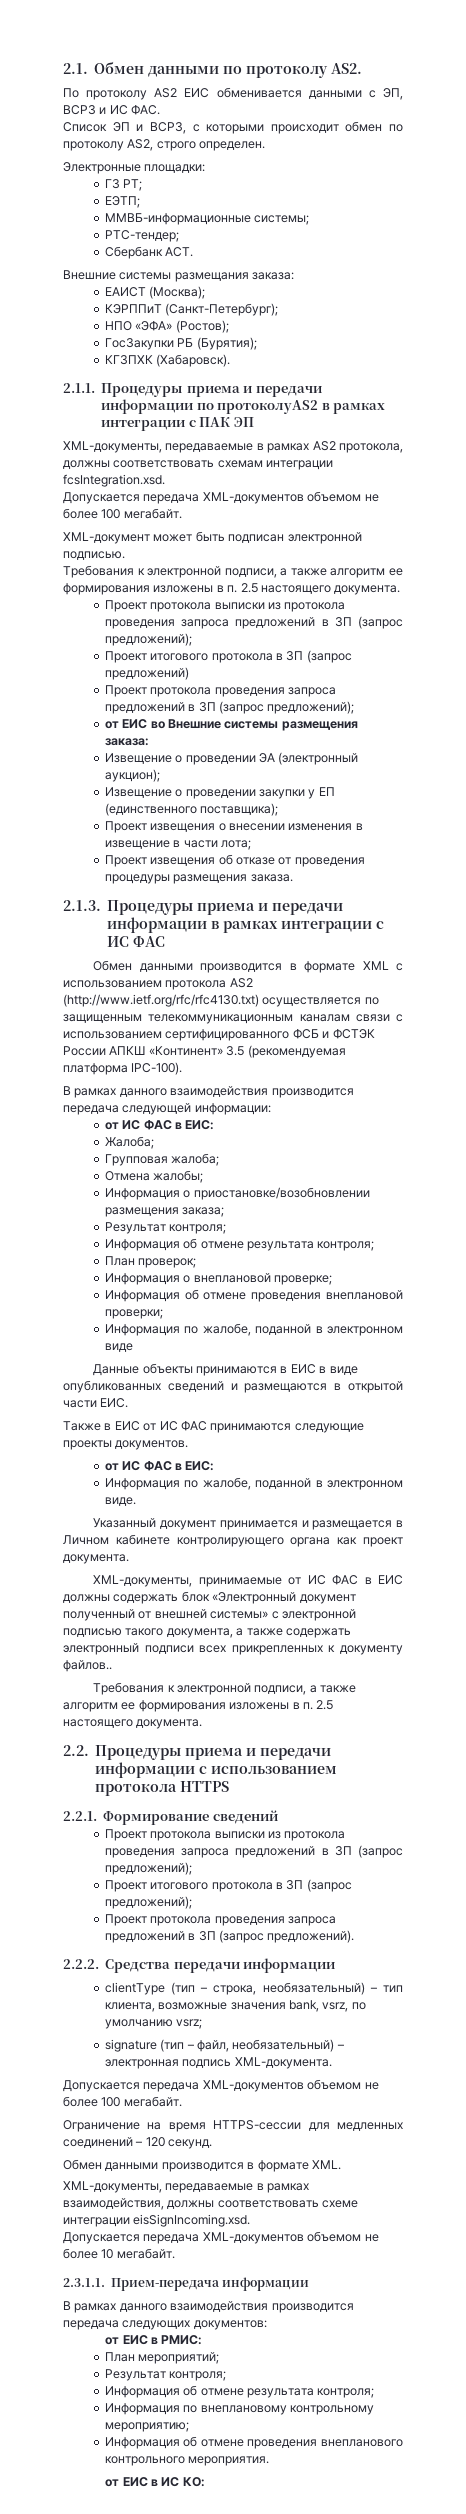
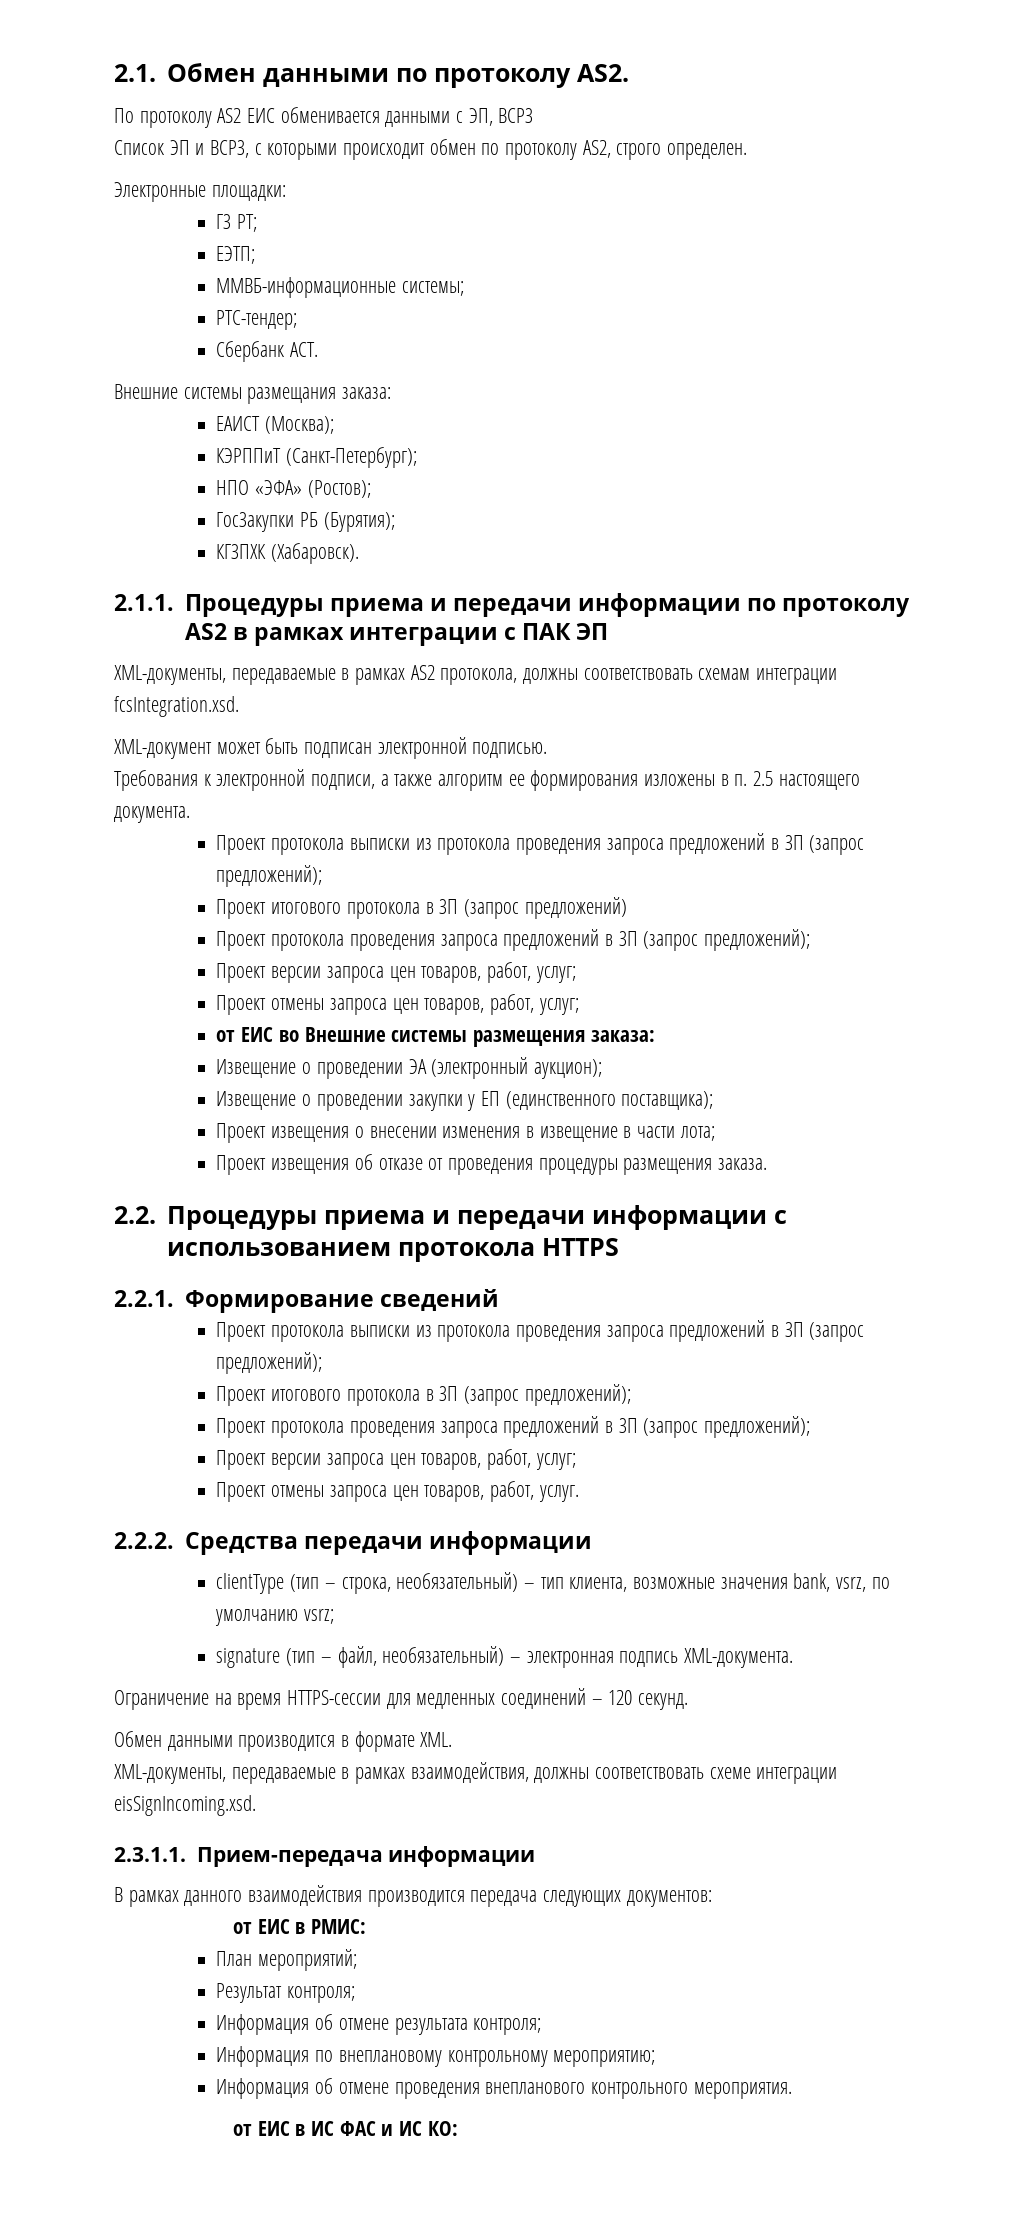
- По протоколу AS2 ЕИС обменивается данными с ЭП, ВСРЗ и ИС ФАС.
+ По протоколу AS2 ЕИС обменивается данными с ЭП, ВСРЗ
- 2.1.1. Процедуры приема и передачи информации по протоколуAS2 в рамках интеграции с ПАК ЭП
+ 2.1.1. Процедуры приема и передачи информации по протоколу AS2 в рамках интеграции с ПАК ЭП
  XML-документы, передаваемые в рамках AS2 протокола, должны соответствовать схемам интеграции fcsIntegration.xsd.
- Допускается передача XML-документов объемом не более 100 мегабайт.
  Проект итогового протокола в ЗП (запрос предложений)
  Проект протокола проведения запроса предложений в ЗП (запрос предложений);
+ Проект версии запроса цен товаров, работ, услуг;
+ Проект отмены запроса цен товаров, работ, услуг;
- 2.1.3. Процедуры приема и передачи информации в рамках интеграции с ИС ФАС
- Обмен данными производится в формате XML с использованием протокола AS2 (http://www.ietf.org/rfc/rfc4130.txt) осуществляется по защищенным телекоммуникационным каналам связи с использованием сертифицированного ФСБ и ФСТЭК России АПКШ «Континент» 3.5 (рекомендуемая платформа IPC-100).
- В рамках данного взаимодействия производится передача следующей информации:
- от ИС ФАС в ЕИС:
- Жалоба;
- Групповая жалоба;
- Отмена жалобы;
- Информация о приостановке/возобновлении размещения заказа;
- Результат контроля;
- Информация об отмене результата контроля;
- План проверок;
- Информация о внеплановой проверке;
- Информация об отмене проведения внеплановой проверки;
- Информация по жалобе, поданной в электронном виде
- Данные объекты принимаются в ЕИС в виде опубликованных сведений и размещаются в открытой части ЕИС.
- Также в ЕИС от ИС ФАС принимаются следующие проекты документов.
- от ИС ФАС в ЕИС:
- Информация по жалобе, поданной в электронном виде.
- Указанный документ принимается и размещается в Личном кабинете контролирующего органа как проект документа.
- XML-документы, принимаемые от ИС ФАС в ЕИС должны содержать блок «Электронный документ полученный от внешней системы» с электронной подписью такого документа, а также содержать электронный подписи всех прикрепленных к документу файлов..
- Требования к электронной подписи, а также алгоритм ее формирования изложены в п. 2.5 настоящего документа.
  Проект итогового протокола в ЗП (запрос предложений);
- Проект протокола проведения запроса предложений в ЗП (запрос предложений).
+ Проект протокола проведения запроса предложений в ЗП (запрос предложений);
+ Проект версии запроса цен товаров, работ, услуг;
+ Проект отмены запроса цен товаров, работ, услуг.
  signature (тип – файл, необязательный) – электронная подпись XML-документа.
- Допускается передача XML-документов объемом не более 100 мегабайт.
- Допускается передача XML-документов объемом не более 10 мегабайт.
- от ЕИС в ИС КО:
+ от ЕИС в ИС ФАС и ИС КО:

